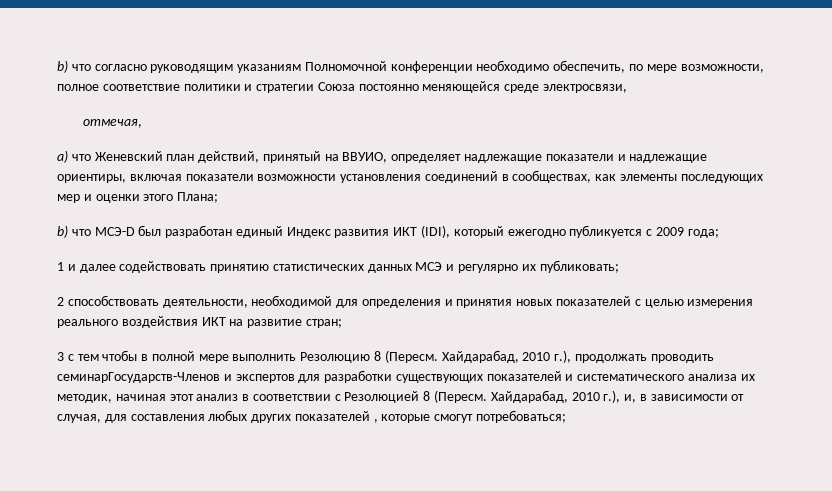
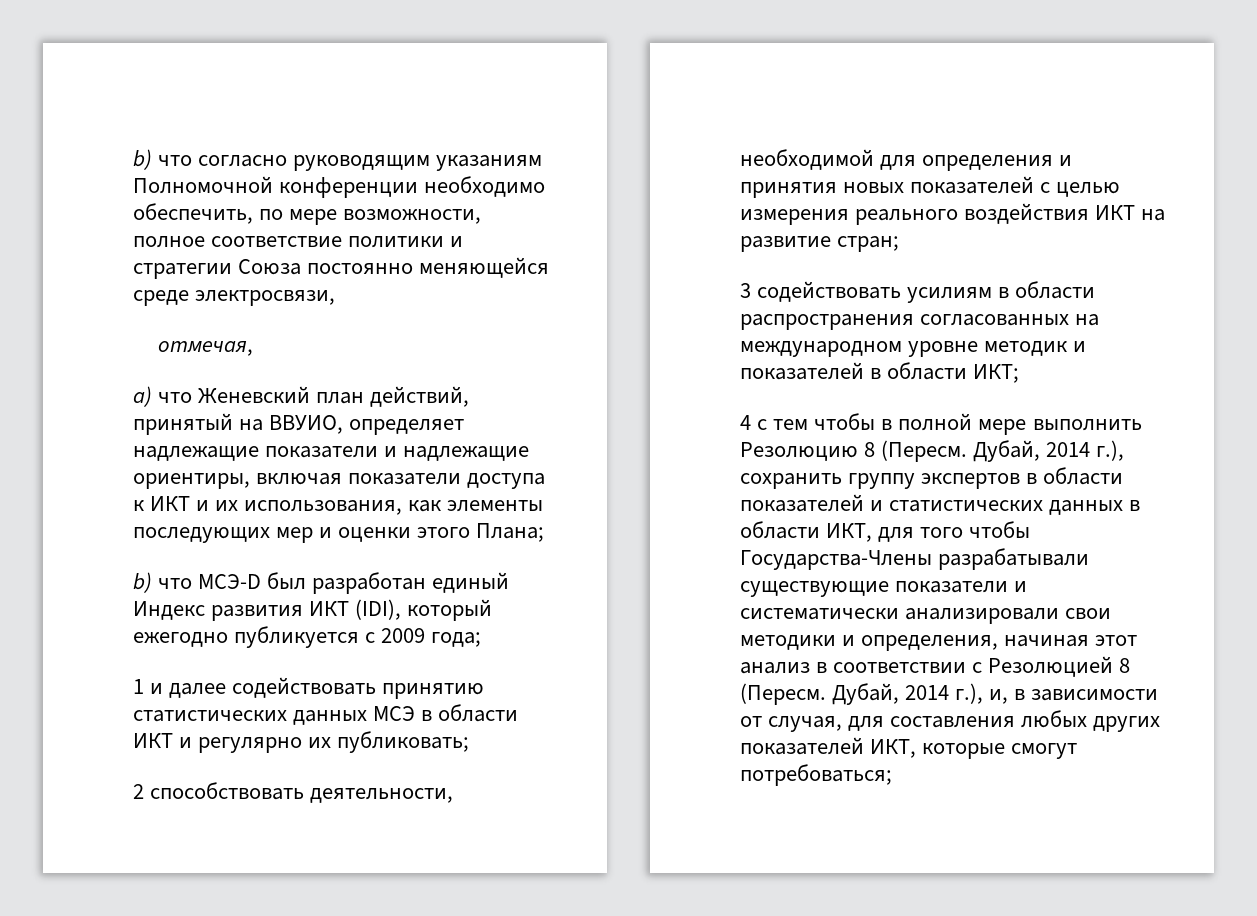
- а) что Женевский план действий, принятый на ВВУИО, определяет надлежащие показатели и надлежащие ориентиры, включая показатели возможности установления соединений в сообществах, как элементы последующих мер и оценки этого Плана;
+ а) что Женевский план действий, принятый на ВВУИО, определяет надлежащие показатели и надлежащие ориентиры, включая показатели доступа к ИКТ и их использования, как элементы последующих мер и оценки этого Плана;
- 1 и далее содействовать принятию статистических данных МСЭ и регулярно их публиковать;
+ 1 и далее содействовать принятию статистических данных МСЭ в области ИКТ и регулярно их публиковать;
- 3 с тем чтобы в полной мере выполнить Резолюцию 8 (Пересм.
+ 3 содействовать усилиям в области распространения согласованных на международном уровне методик и показателей в области ИКТ;
+ 4 с тем чтобы в полной мере выполнить Резолюцию 8 (Пересм.
- Хайдарабад, 2010 г.), продолжать проводить семинарГосударств-Членов и экспертов для разработки существующих показателей и систематического анализа их методик, начиная этот анализ в соответствии с Резолюцией 8 (Пересм.
+ Дубай, 2014 г.), сохранить группу экспертов в области показателей и статистических данных в области ИКТ, для того чтобы Государства-Члены разрабатывали существующие показатели и систематически анализировали свои методики и определения, начиная этот анализ в соответствии с Резолюцией 8 (Пересм.
- Хайдарабад, 2010 г.), и, в зависимости от случая, для составления любых других показателей , которые смогут потребоваться;
+ Дубай, 2014 г.), и, в зависимости от случая, для составления любых других показателей ИКТ, которые смогут потребоваться;

